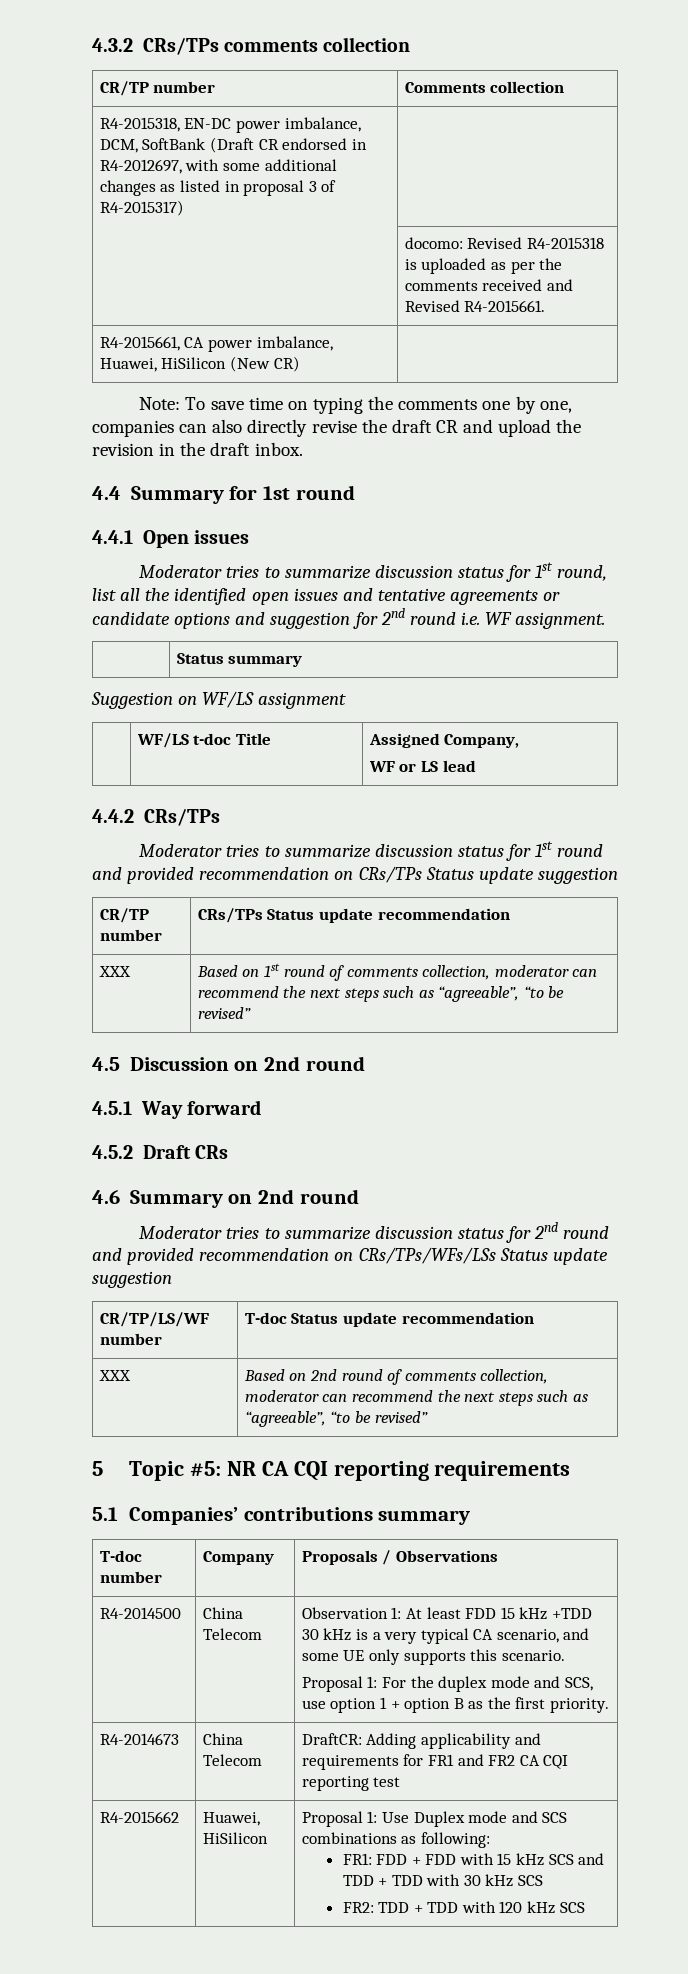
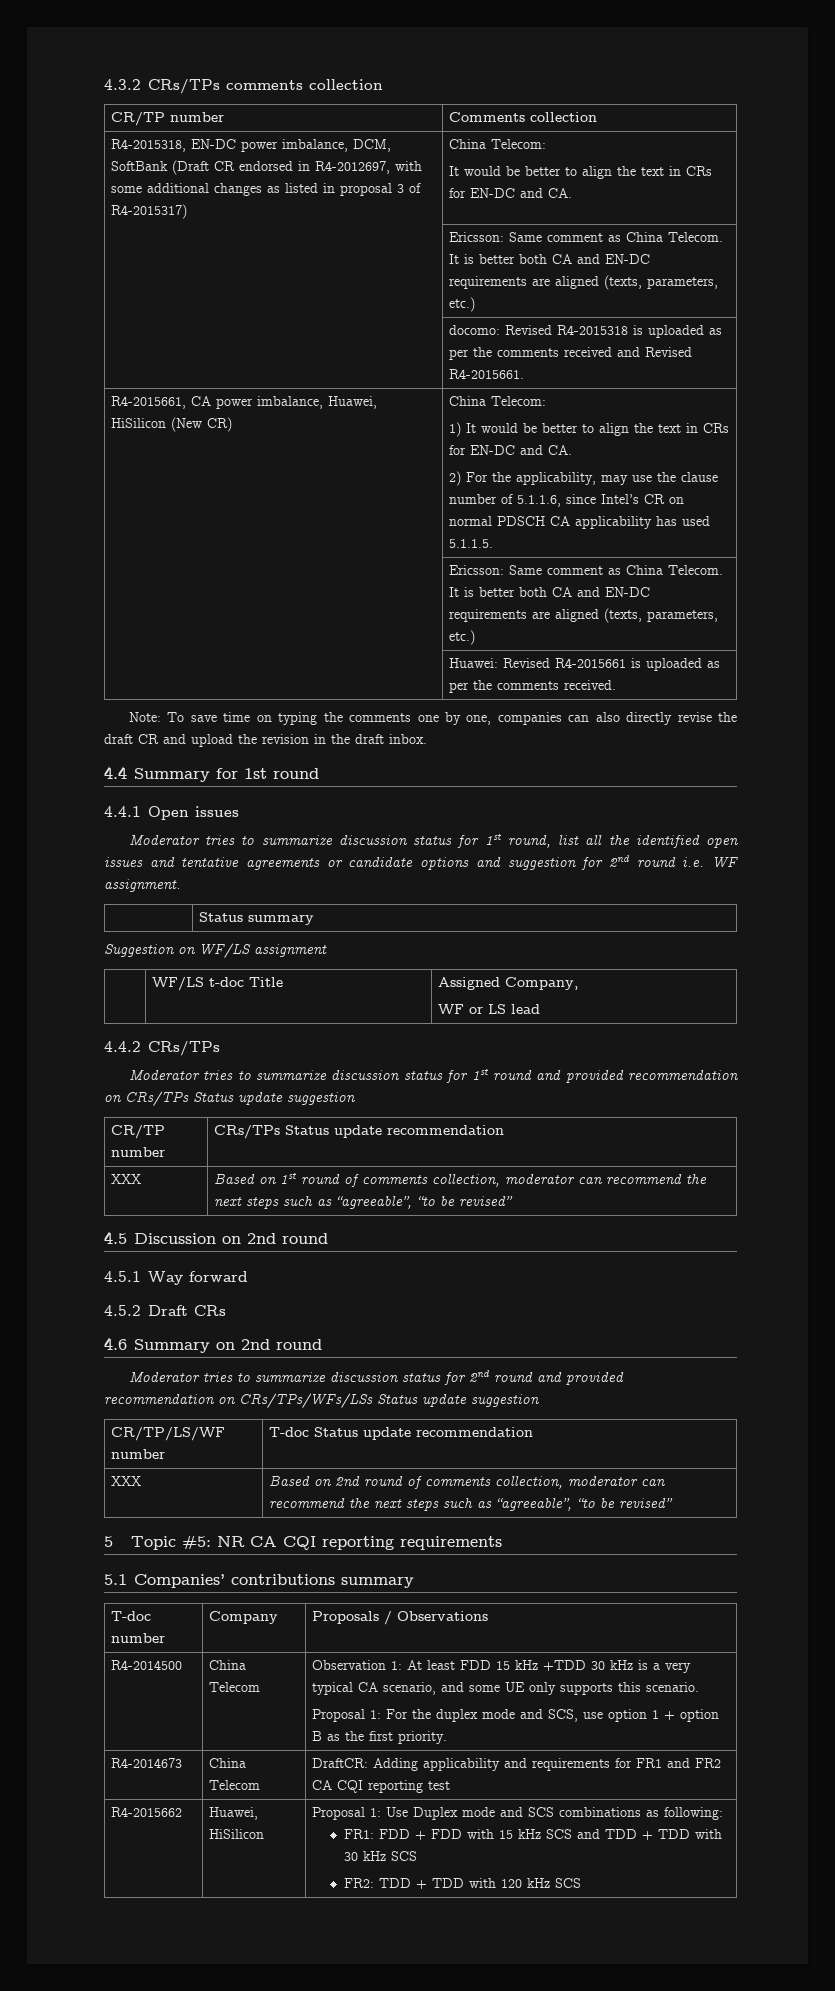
- R4-2015318, EN-DC power imbalance, DCM, SoftBank (Draft CR endorsed in R4-2012697, with some additional changes as listed in proposal 3 of R4-2015317) |
+ R4-2015318, EN-DC power imbalance, DCM, SoftBank (Draft CR endorsed in R4-2012697, with some additional changes as listed in proposal 3 of R4-2015317) | China Telecom:
+ It would be better to align the text in CRs for EN-DC and CA.
+ | Ericsson: Same comment as China Telecom. It is better both CA and EN-DC requirements are aligned (texts, parameters, etc.)
- R4-2015661, CA power imbalance, Huawei, HiSilicon (New CR)
+ R4-2015661, CA power imbalance, Huawei, HiSilicon (New CR) | China Telecom:
+ 1) It would be better to align the text in CRs for EN-DC and CA.
+ 2) For the applicability, may use the clause number of 5.1.1.6, since Intel’s CR on normal PDSCH CA applicability has used 5.1.1.5.
+ | Ericsson: Same comment as China Telecom. It is better both CA and EN-DC requirements are aligned (texts, parameters, etc.)
+ | Huawei: Revised R4-2015661 is uploaded as per the comments received.

